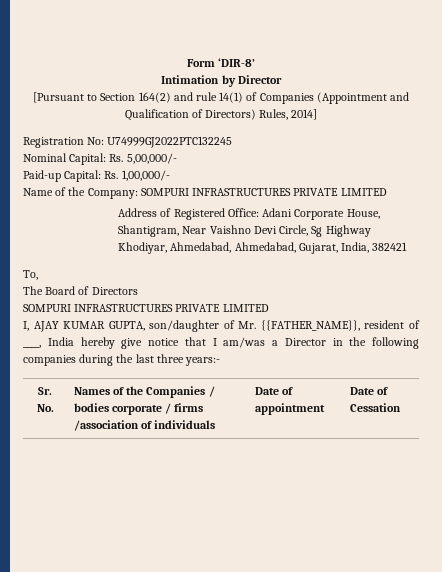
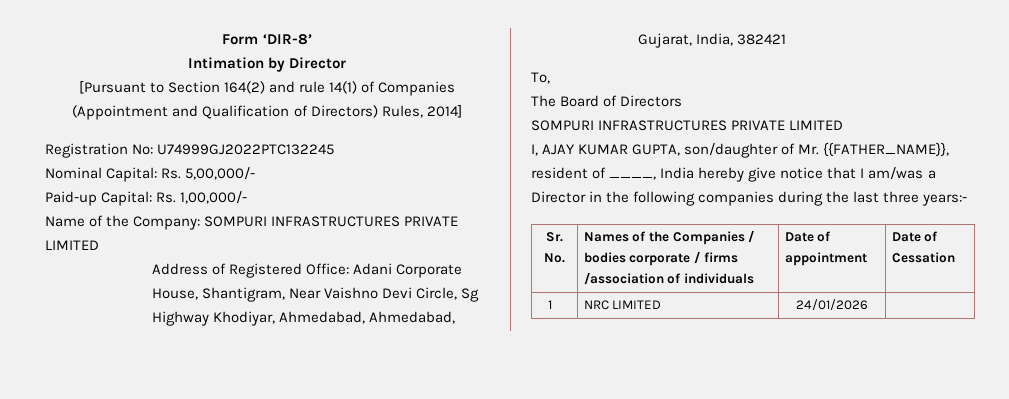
+ 1 | NRC LIMITED | 24/01/2026 |

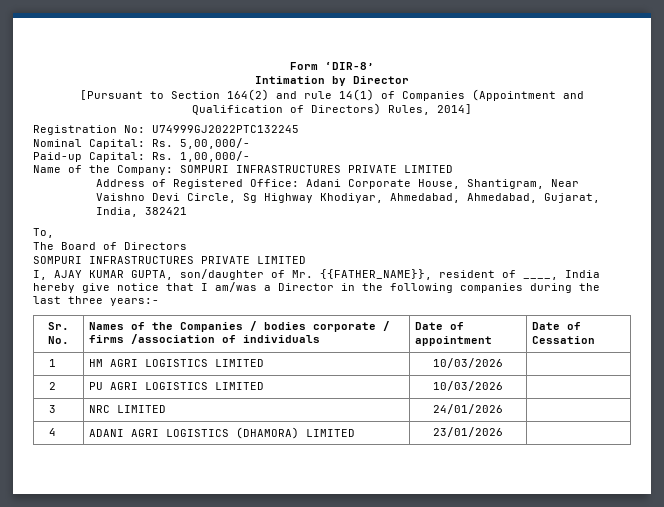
- 1 | NRC LIMITED | 24/01/2026 |
+ 1 | HM AGRI LOGISTICS LIMITED | 10/03/2026 |
+ 2 | PU AGRI LOGISTICS LIMITED | 10/03/2026 |
+ 3 | NRC LIMITED | 24/01/2026 |
+ 4 | ADANI AGRI LOGISTICS (DHAMORA) LIMITED | 23/01/2026 |

